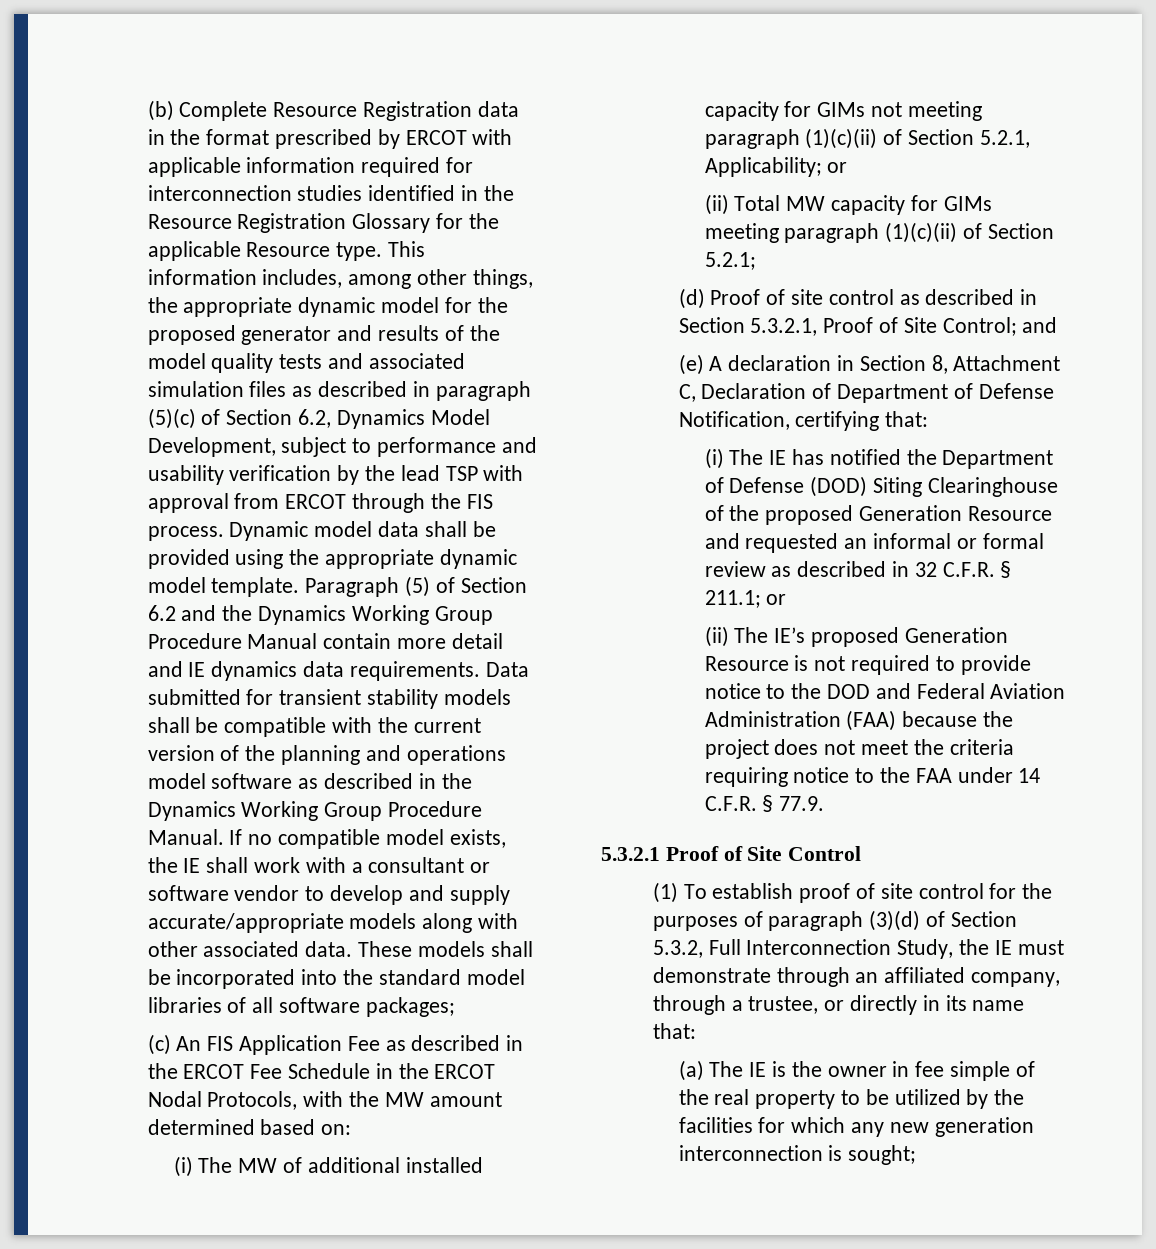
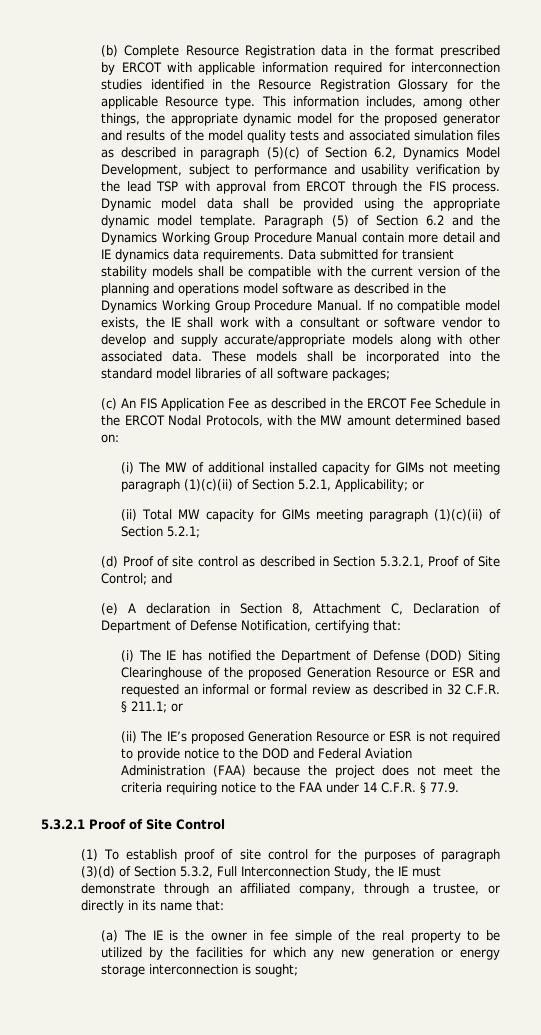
- (i) The IE has notified the Department of Defense (DOD) Siting Clearinghouse of the proposed Generation Resource and requested an informal or formal review as described in 32 C.F.R. § 211.1; or
+ (i) The IE has notified the Department of Defense (DOD) Siting Clearinghouse of the proposed Generation Resource or ESR and requested an informal or formal review as described in 32 C.F.R. § 211.1; or
- (ii) The IE’s proposed Generation Resource is not required to provide notice to the DOD and Federal Aviation Administration (FAA) because the project does not meet the criteria requiring notice to the FAA under 14 C.F.R. § 77.9.
+ (ii) The IE’s proposed Generation Resource or ESR is not required to provide notice to the DOD and Federal Aviation Administration (FAA) because the project does not meet the criteria requiring notice to the FAA under 14 C.F.R. § 77.9.
- (a) The IE is the owner in fee simple of the real property to be utilized by the facilities for which any new generation interconnection is sought;
+ (a) The IE is the owner in fee simple of the real property to be utilized by the facilities for which any new generation or energy storage interconnection is sought;

